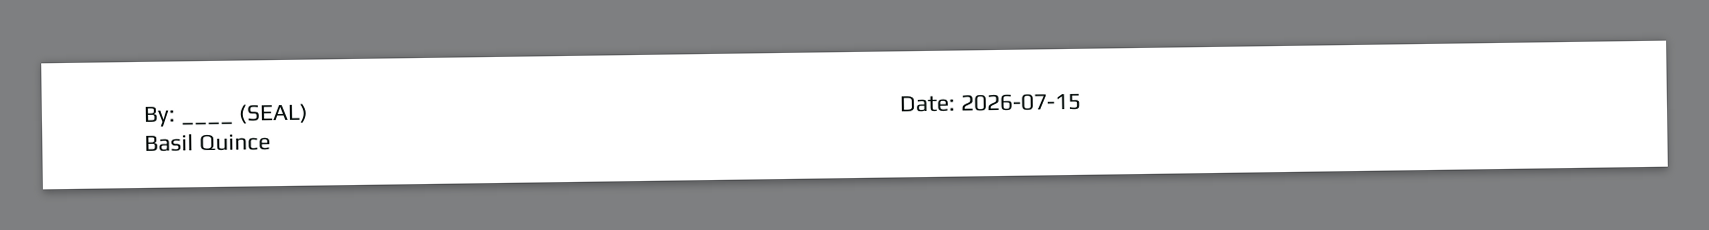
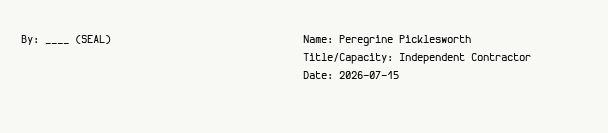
- Basil Quince
+ Name: Peregrine Picklesworth
+ Title/Capacity: Independent Contractor

